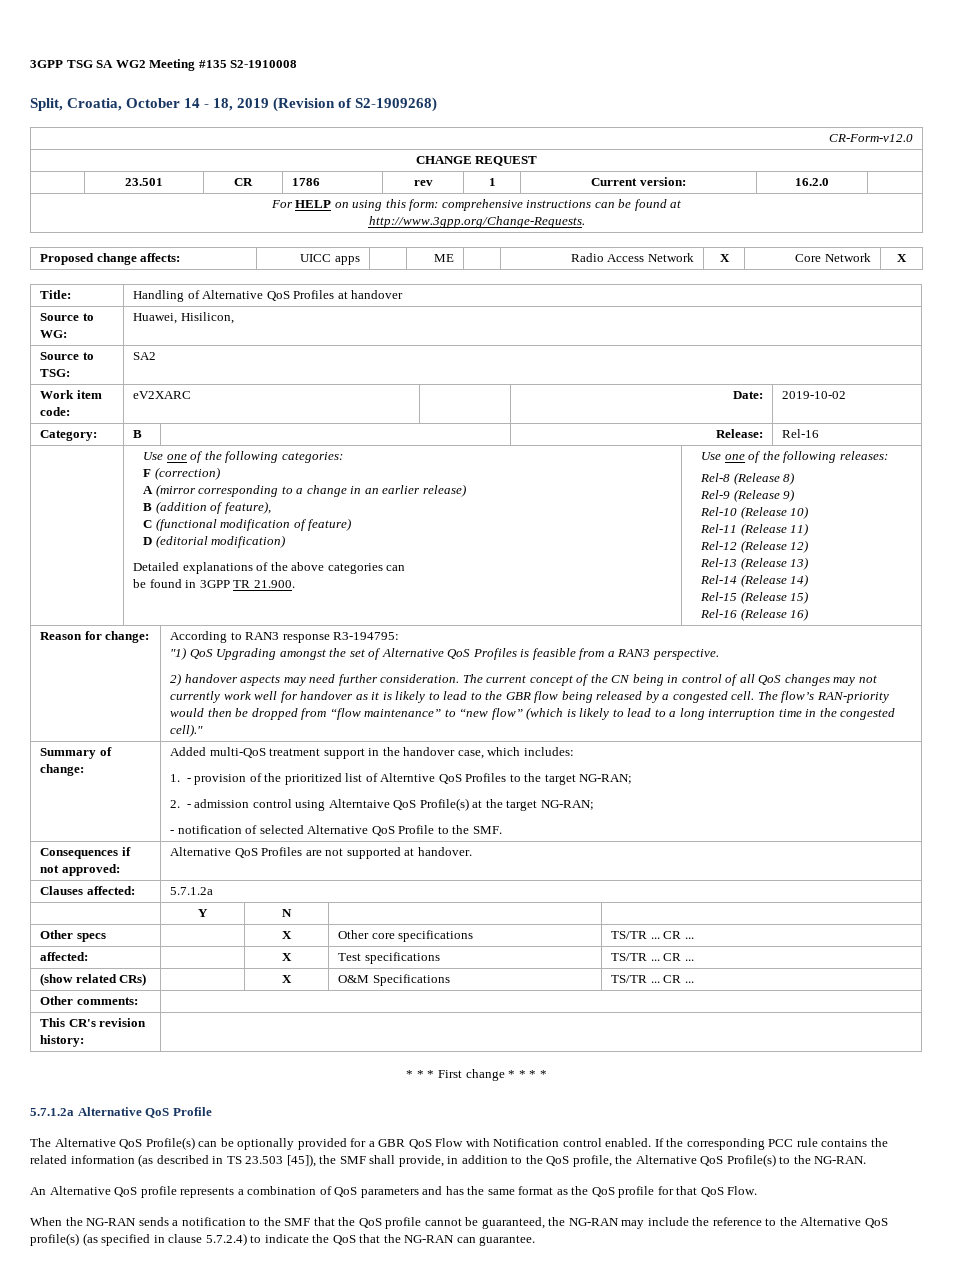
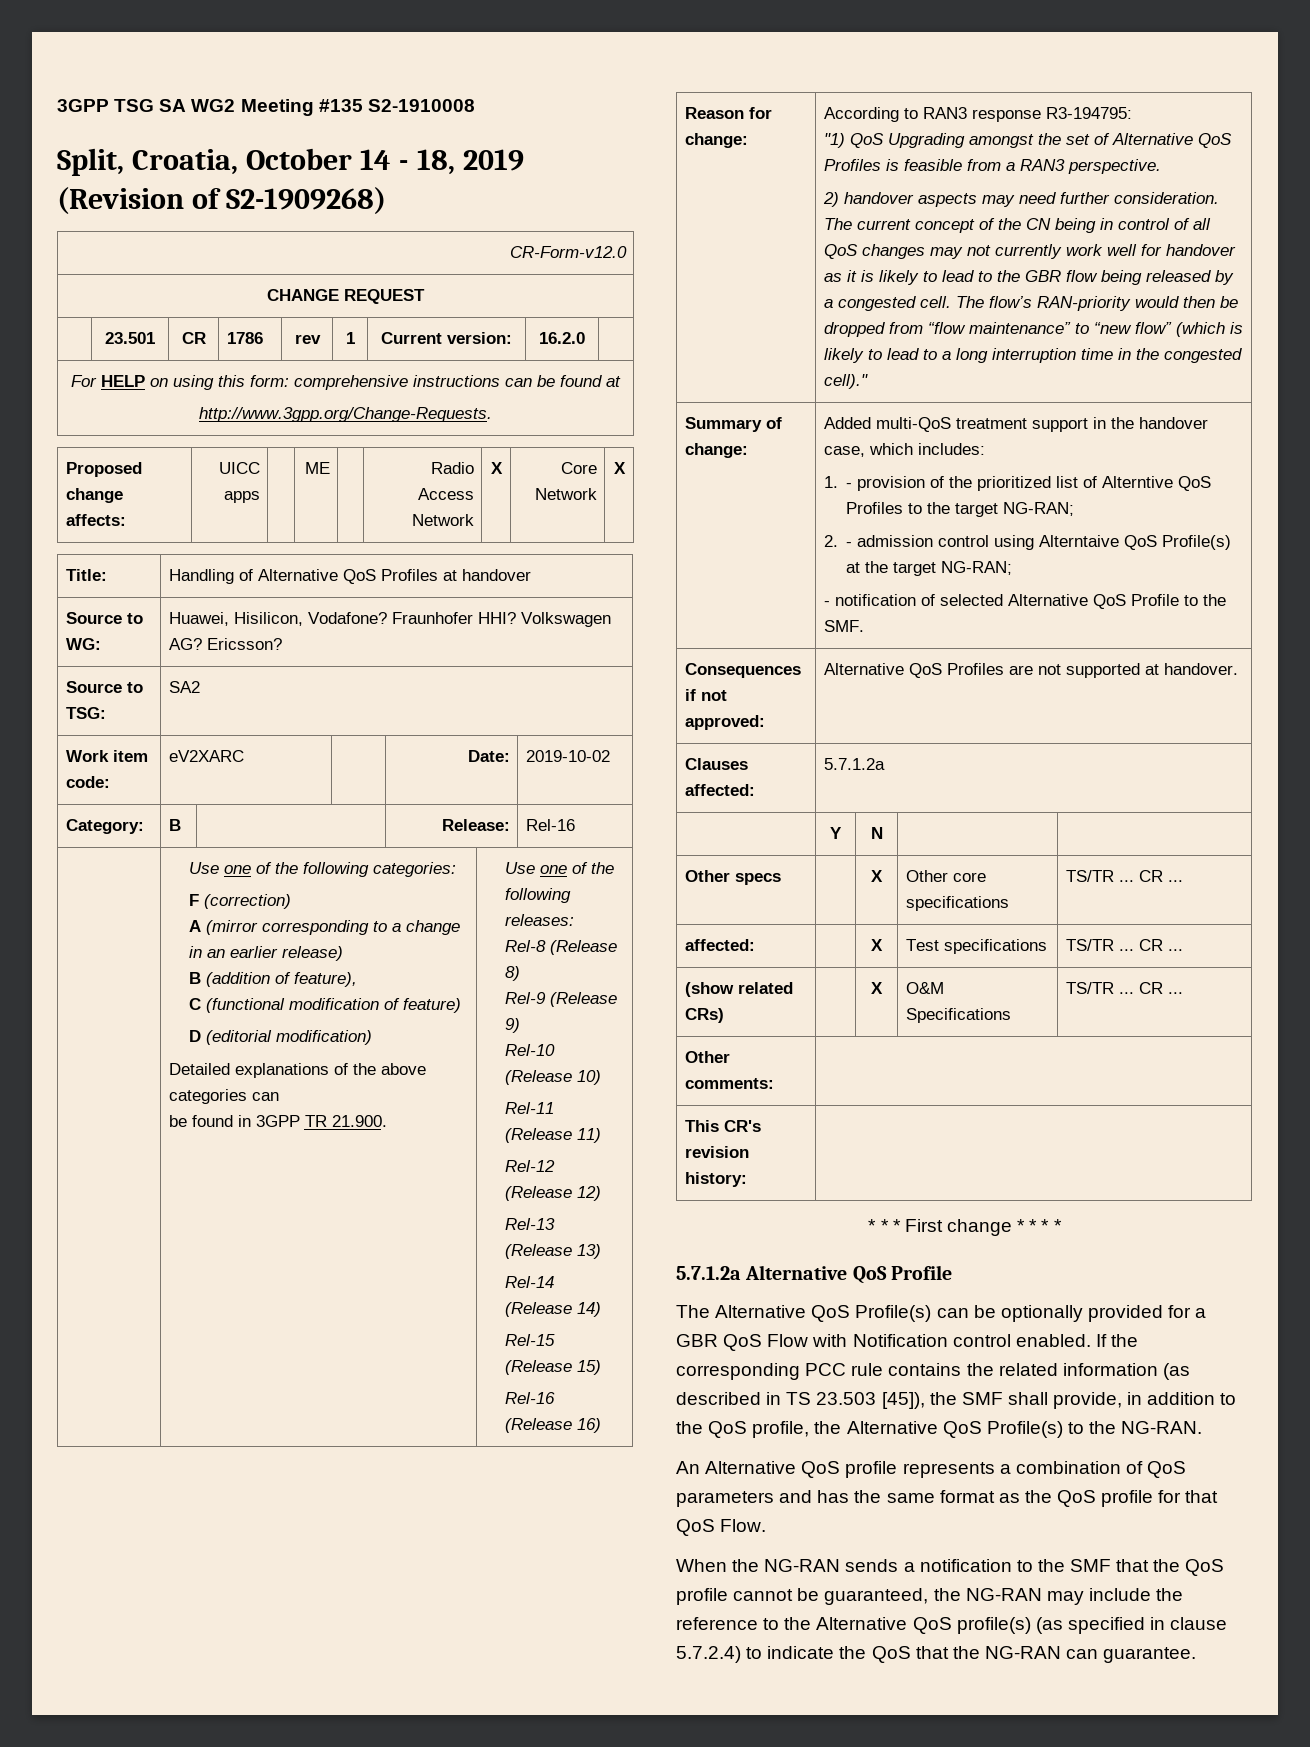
- Source to WG: | Huawei, Hisilicon,
+ Source to WG: | Huawei, Hisilicon, Vodafone? Fraunhofer HHI? Volkswagen AG? Ericsson?

